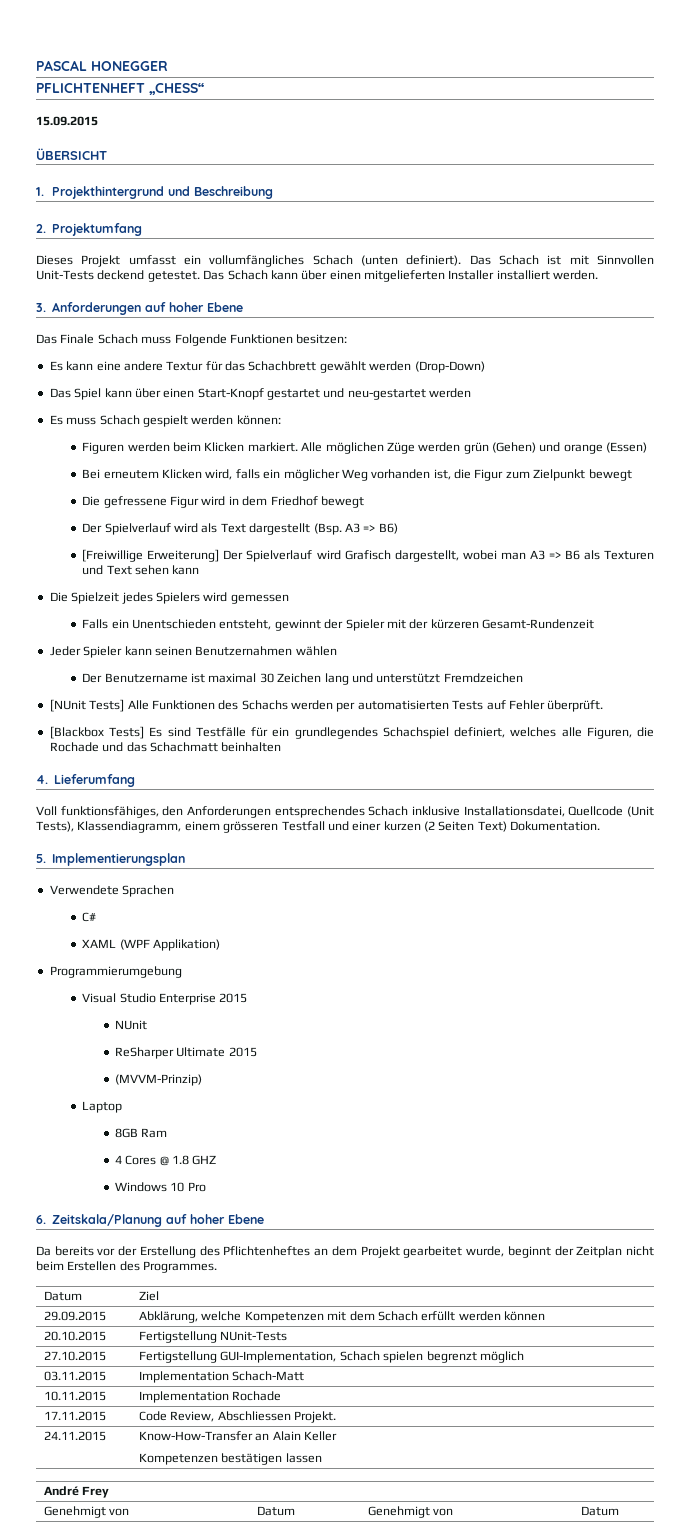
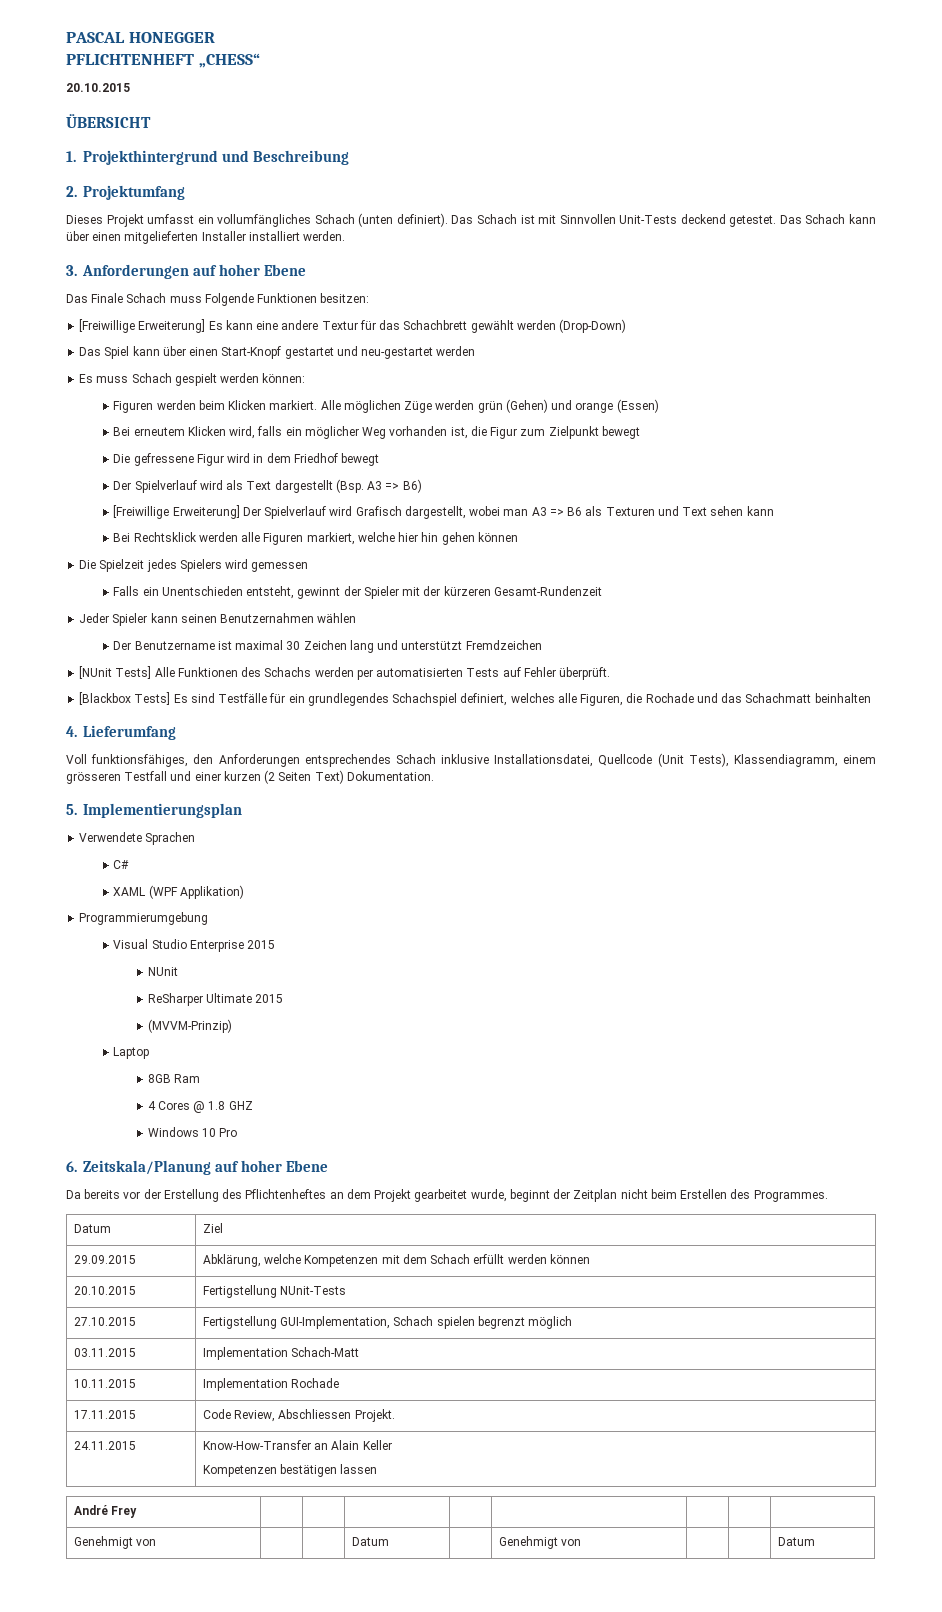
  PFLICHTENHEFT „CHESS“
- 15.09.2015
+ 20.10.2015
- Es kann eine andere Textur für das Schachbrett gewählt werden (Drop-Down)
+ [Freiwillige Erweiterung] Es kann eine andere Textur für das Schachbrett gewählt werden (Drop-Down)
+ Bei Rechtsklick werden alle Figuren markiert, welche hier hin gehen können

